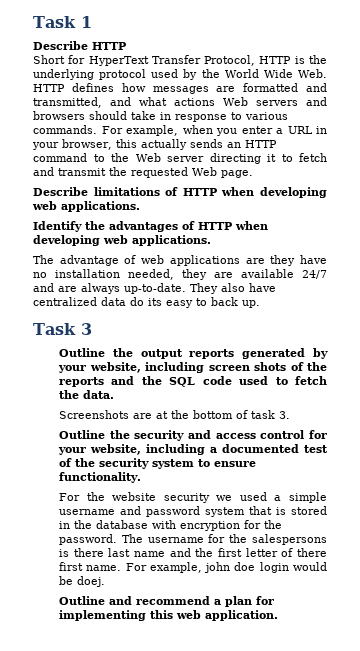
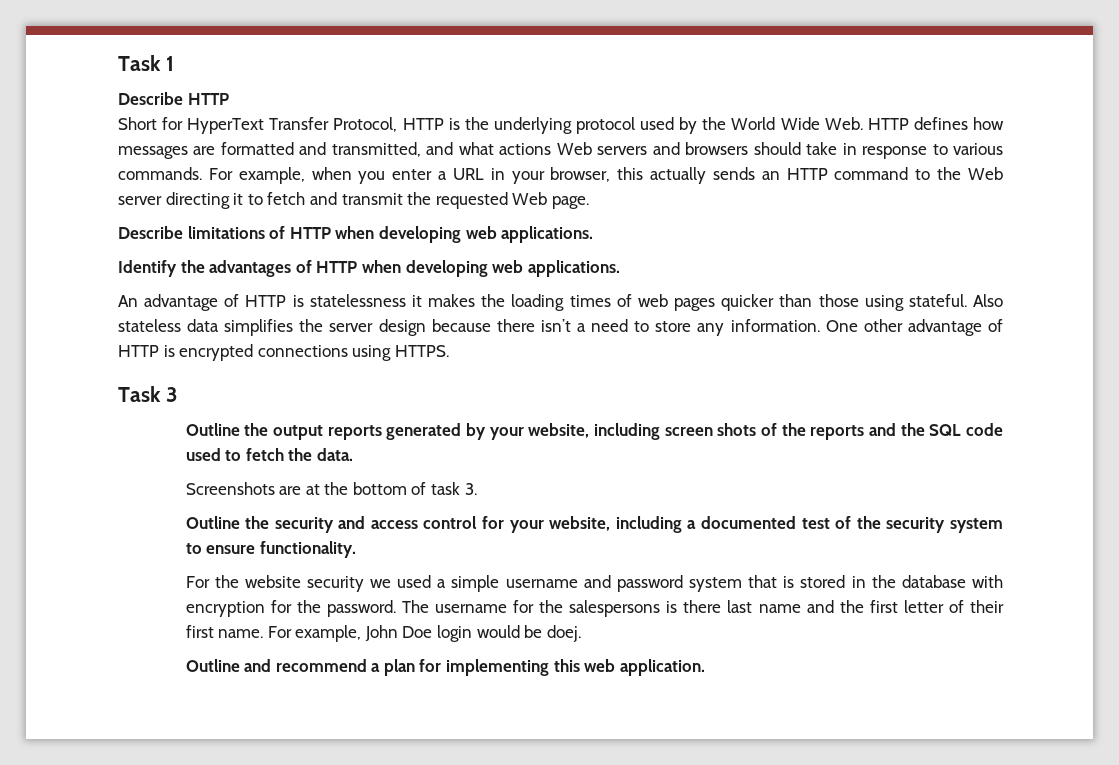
- The advantage of web applications are they have no installation needed, they are available 24/7 and are always up-to-date. They also have centralized data do its easy to back up.
+ An advantage of HTTP is statelessness it makes the loading times of web pages quicker than those using stateful. Also stateless data simplifies the server design because there isn’t a need to store any information. One other advantage of HTTP is encrypted connections using HTTPS.
- The username for the salespersons is there last name and the first letter of there first name.
+ The username for the salespersons is there last name and the first letter of their first name.
- For example, john doe login would be doej.
+ For example, John Doe login would be doej.

